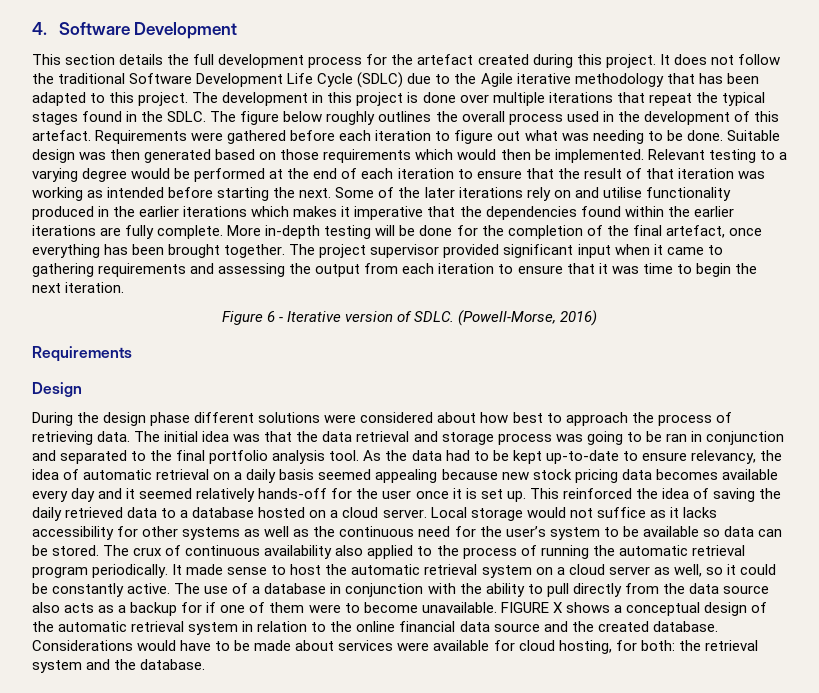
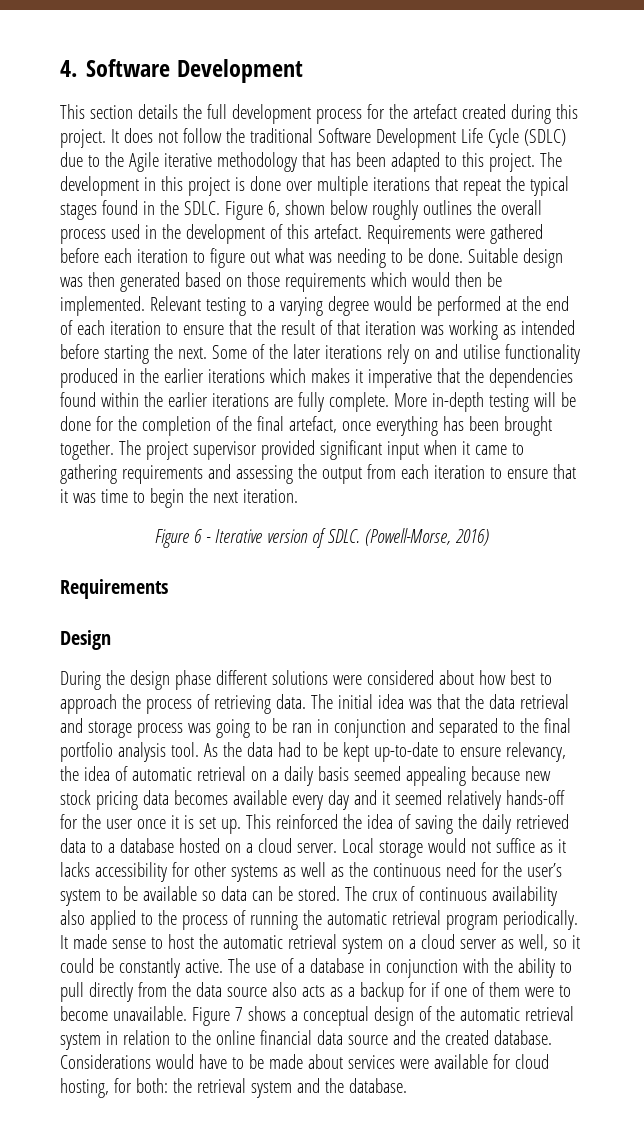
- The figure below roughly outlines the overall process used in the development of this artefact.
+ Figure 6, shown below roughly outlines the overall process used in the development of this artefact.
- FIGURE X shows a conceptual design of the automatic retrieval system in relation to the online financial data source and the created database.
+ Figure 7 shows a conceptual design of the automatic retrieval system in relation to the online financial data source and the created database.

